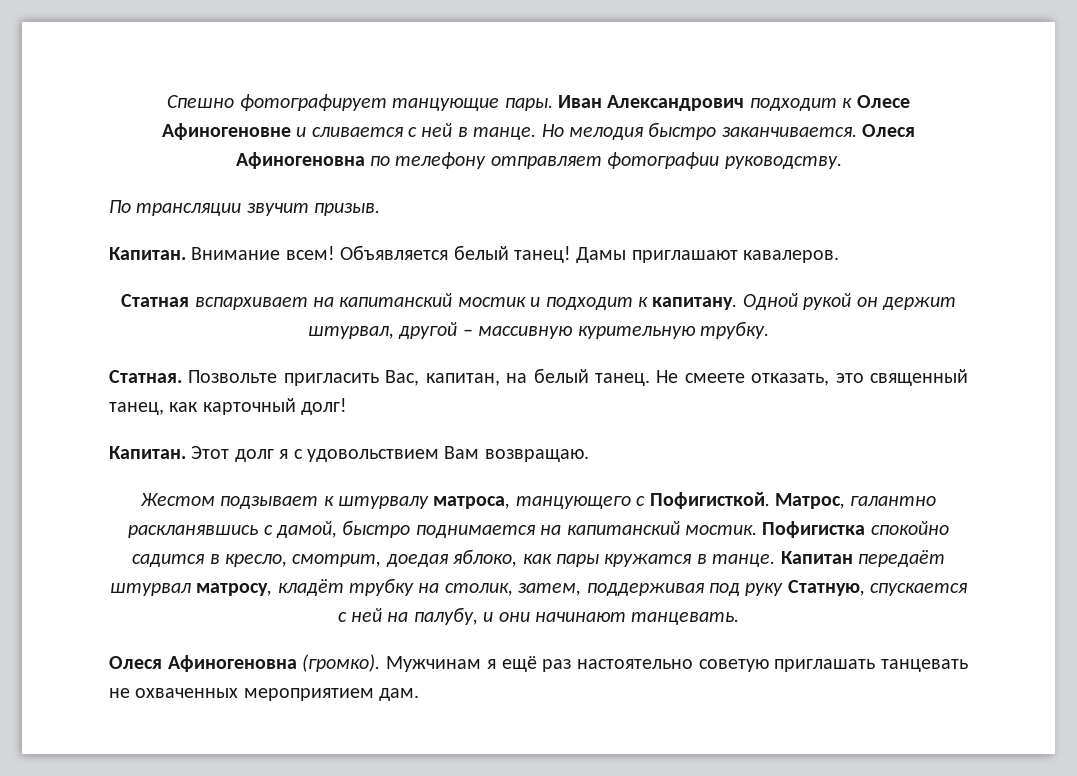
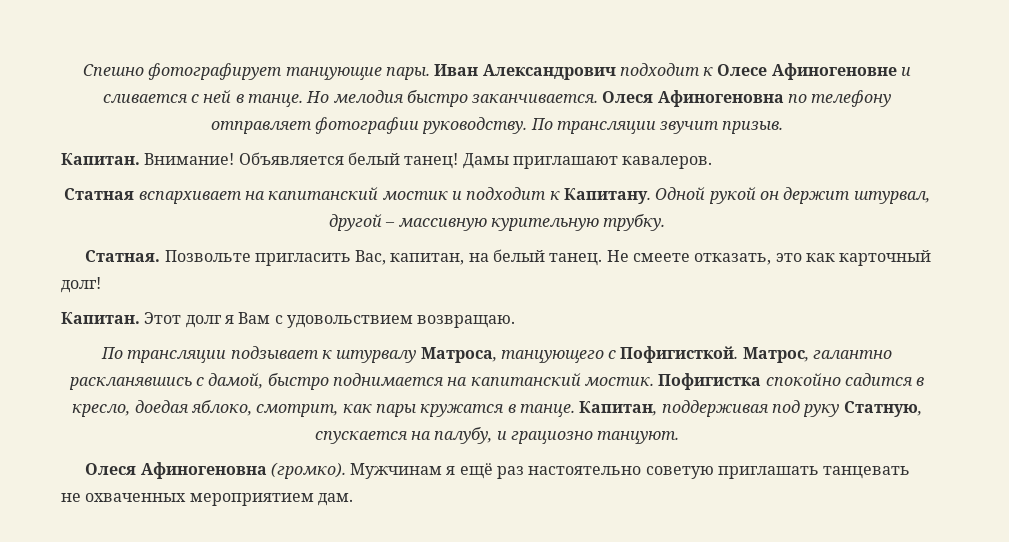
- Олеся Афиногеновна по телефону отправляет фотографии руководству.
- По трансляции звучит призыв.
+ Олеся Афиногеновна по телефону отправляет фотографии руководству. По трансляции звучит призыв.
- Внимание всем!
+ Внимание!
- Статная вспархивает на капитанский мостик и подходит к капитану.
+ Статная вспархивает на капитанский мостик и подходит к Капитану.
- Не смеете отказать, это священный танец, как карточный долг!
+ Не смеете отказать, это как карточный долг!
- Этот долг я с удовольствием Вам возвращаю.
+ Этот долг я Вам с удовольствием возвращаю.
- Жестом подзывает к штурвалу матроса, танцующего с Пофигисткой.
+ По трансляции подзывает к штурвалу Матроса, танцующего с Пофигисткой.
- Пофигистка спокойно садится в кресло, смотрит, доедая яблоко, как пары кружатся в танце.
+ Пофигистка спокойно садится в кресло, доедая яблоко, смотрит, как пары кружатся в танце.
- Капитан передаёт штурвал матросу, кладёт трубку на столик, затем, поддерживая под руку Статную, спускается с ней на палубу, и они начинают танцевать.
+ Капитан, поддерживая под руку Статную, спускается на палубу, и грациозно танцуют.

